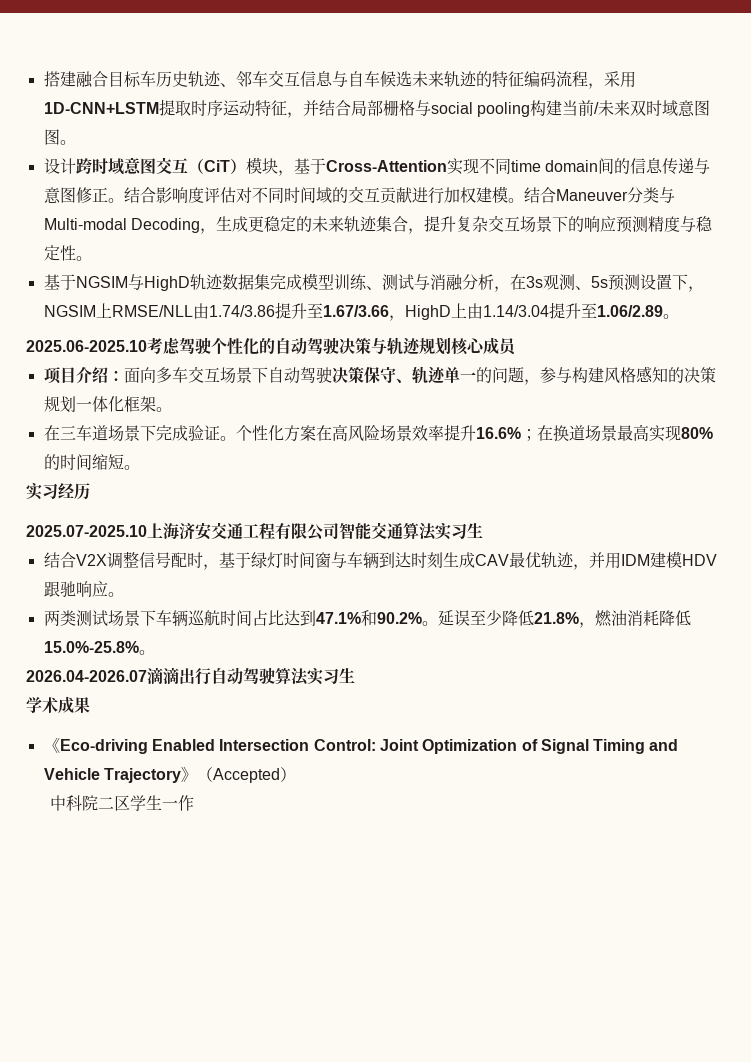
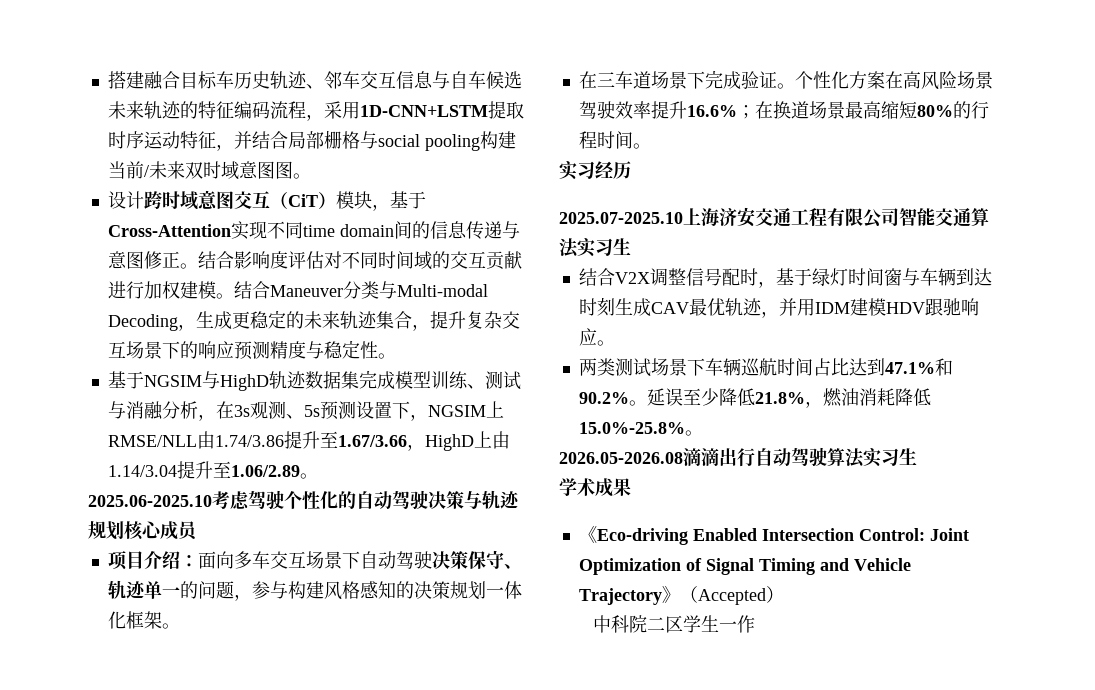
- 个性化方案在高风险场景效率提升16.6%；在换道场景最高实现80%的时间缩短。
+ 个性化方案在高风险场景驾驶效率提升16.6%；在换道场景最高缩短80%的行程时间。
- 2026.04-2026.07滴滴出行自动驾驶算法实习生
+ 2026.05-2026.08滴滴出行自动驾驶算法实习生

